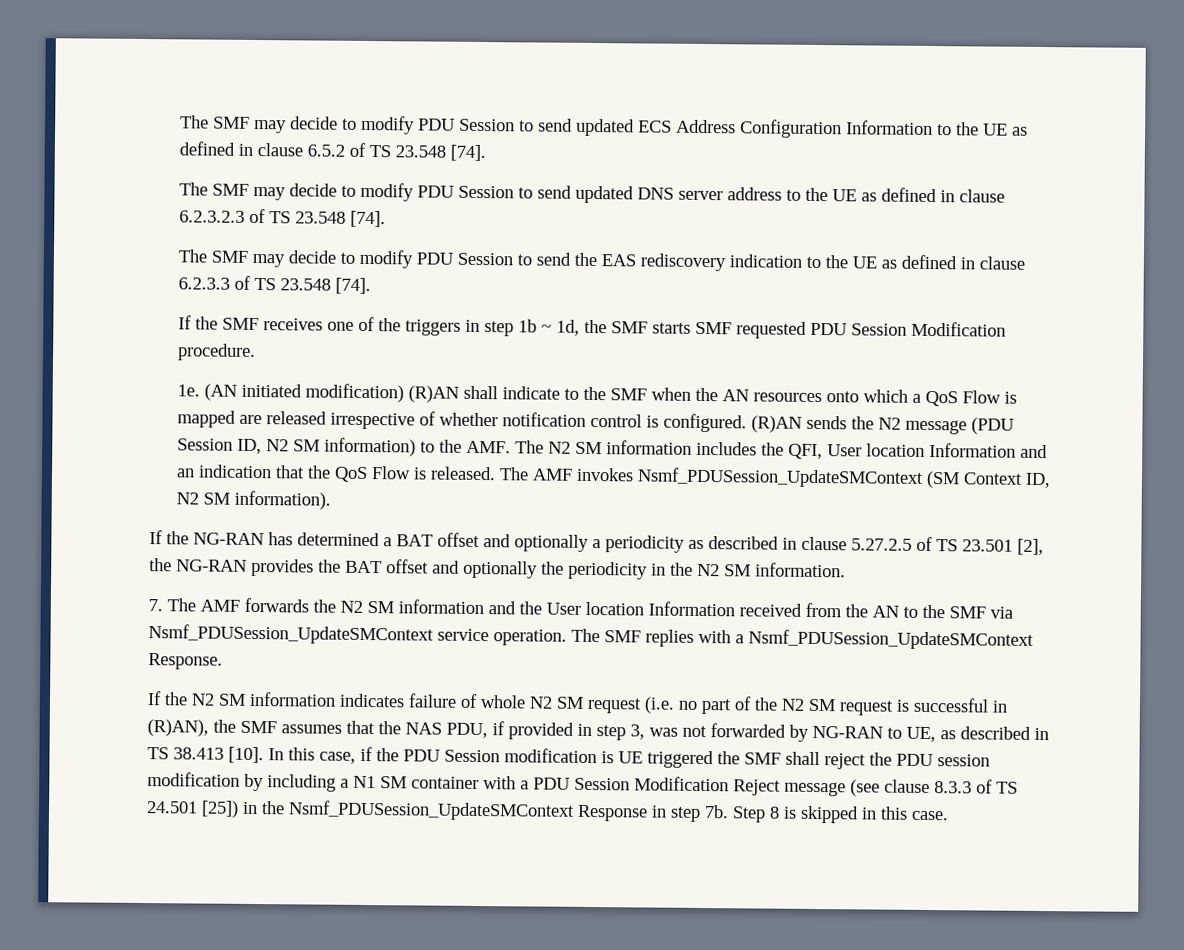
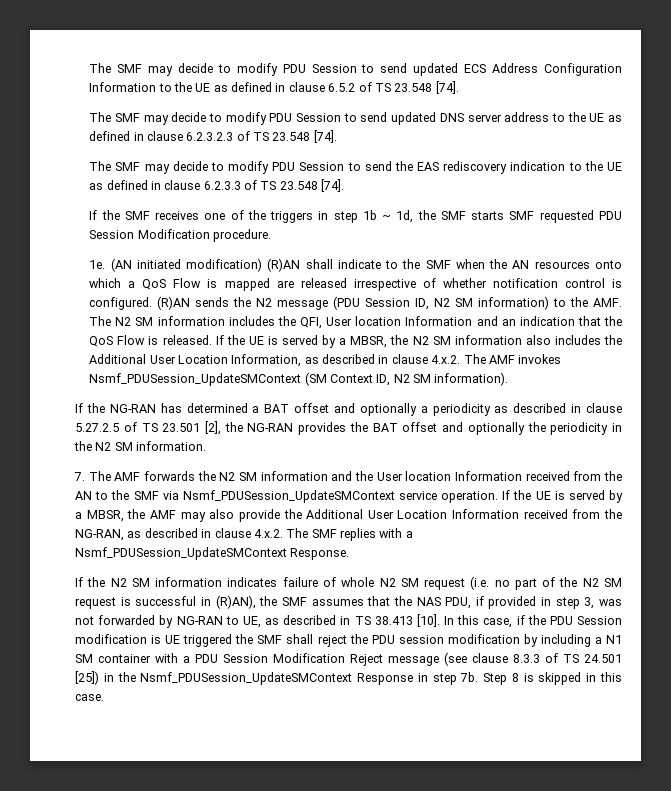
- The AMF invokes Nsmf_PDUSession_UpdateSMContext (SM Context ID, N2 SM information).
+ If the UE is served by a MBSR, the N2 SM information also includes the Additional User Location Information, as described in clause 4.x.2. The AMF invokes Nsmf_PDUSession_UpdateSMContext (SM Context ID, N2 SM information).
- The SMF replies with a Nsmf_PDUSession_UpdateSMContext Response.
+ If the UE is served by a MBSR, the AMF may also provide the Additional User Location Information received from the NG-RAN, as described in clause 4.x.2. The SMF replies with a Nsmf_PDUSession_UpdateSMContext Response.

